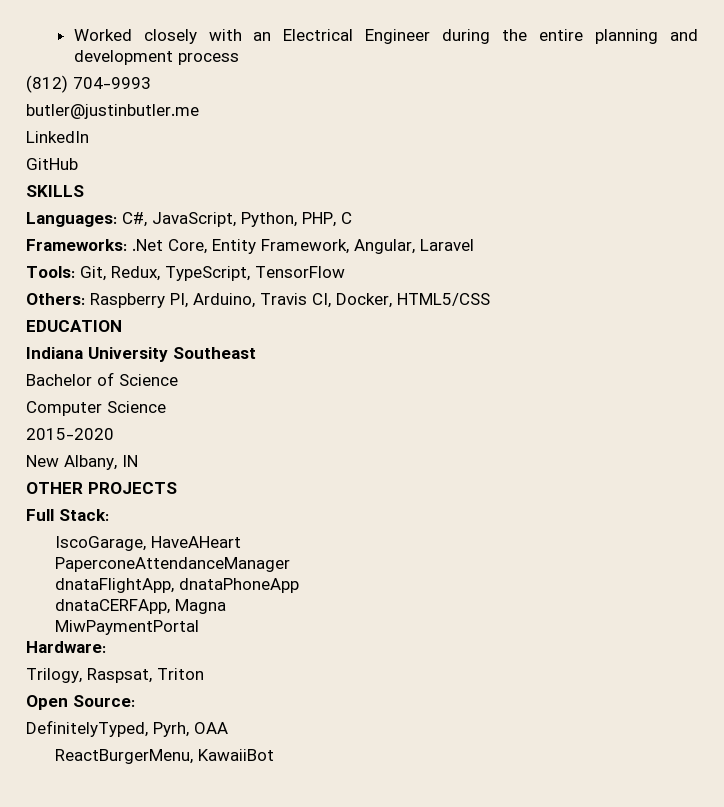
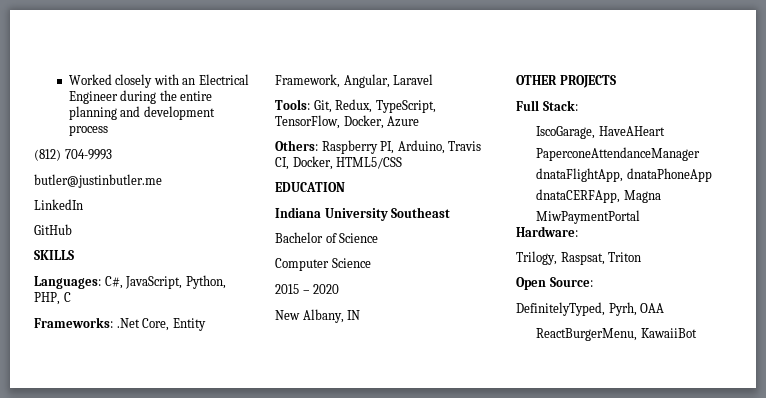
- Tools: Git, Redux, TypeScript, TensorFlow
+ Tools: Git, Redux, TypeScript, TensorFlow, Docker, Azure
- 2015-2020
+ 2015 – 2020

